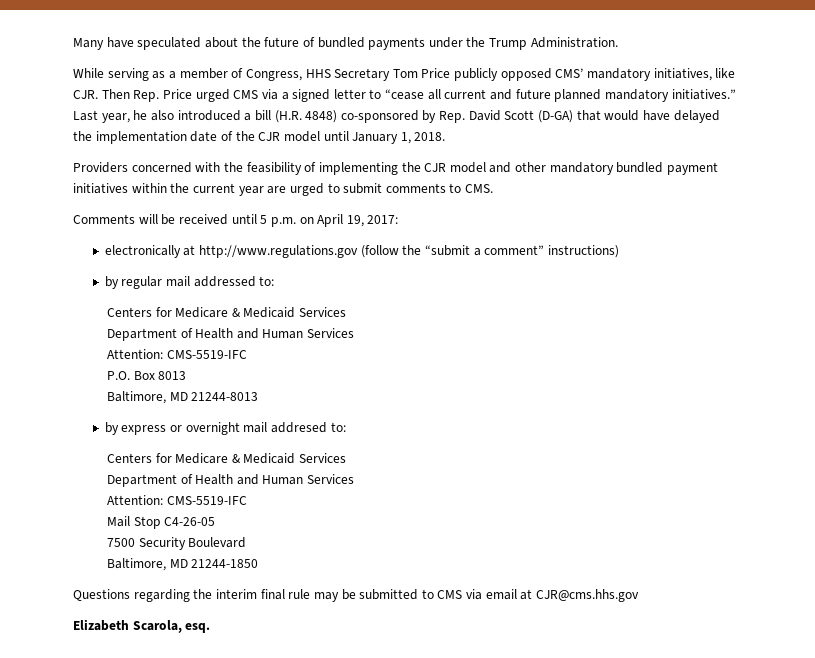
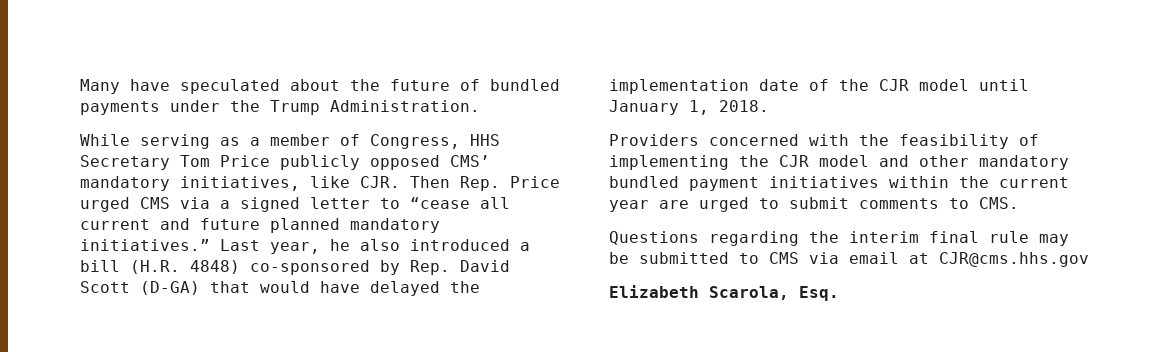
- Comments will be received until 5 p.m. on April 19, 2017:
- electronically at http://www.regulations.gov (follow the “submit a comment” instructions)
- by regular mail addressed to:
- Centers for Medicare & Medicaid Services
- Department of Health and Human Services
- Attention: CMS-5519-IFC
- P.O. Box 8013
- Baltimore, MD 21244-8013
- by express or overnight mail addresed to:
- Centers for Medicare & Medicaid Services
- Department of Health and Human Services
- Attention: CMS-5519-IFC
- Mail Stop C4-26-05
- 7500 Security Boulevard
- Baltimore, MD 21244-1850
- Elizabeth Scarola, esq.
+ Elizabeth Scarola, Esq.

